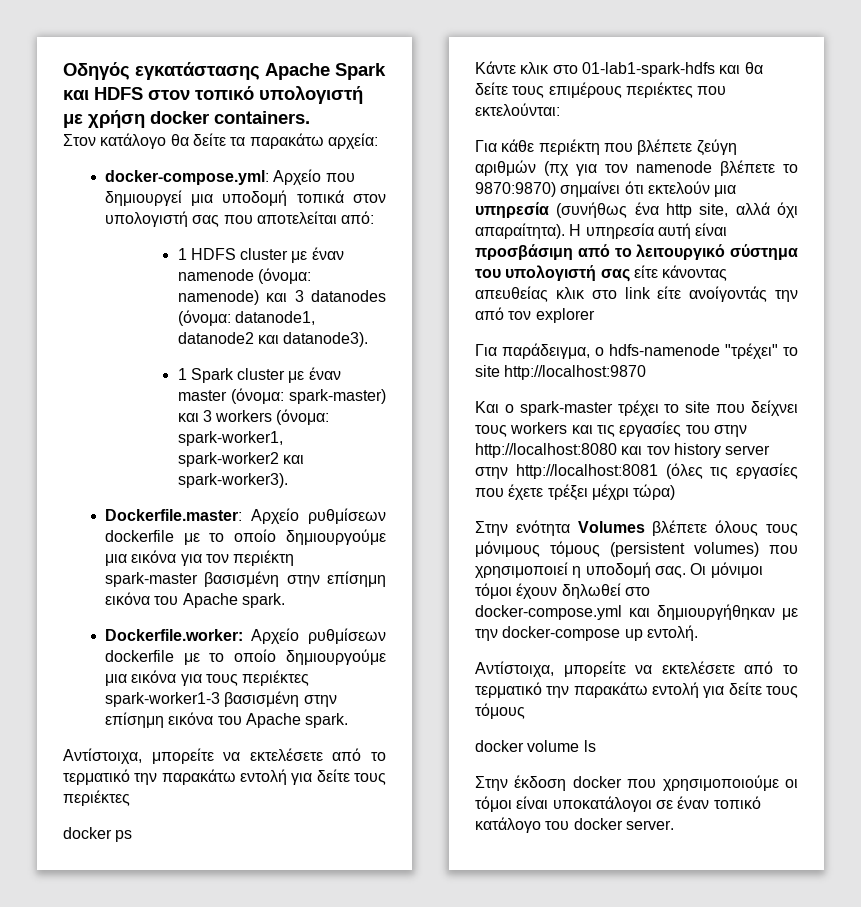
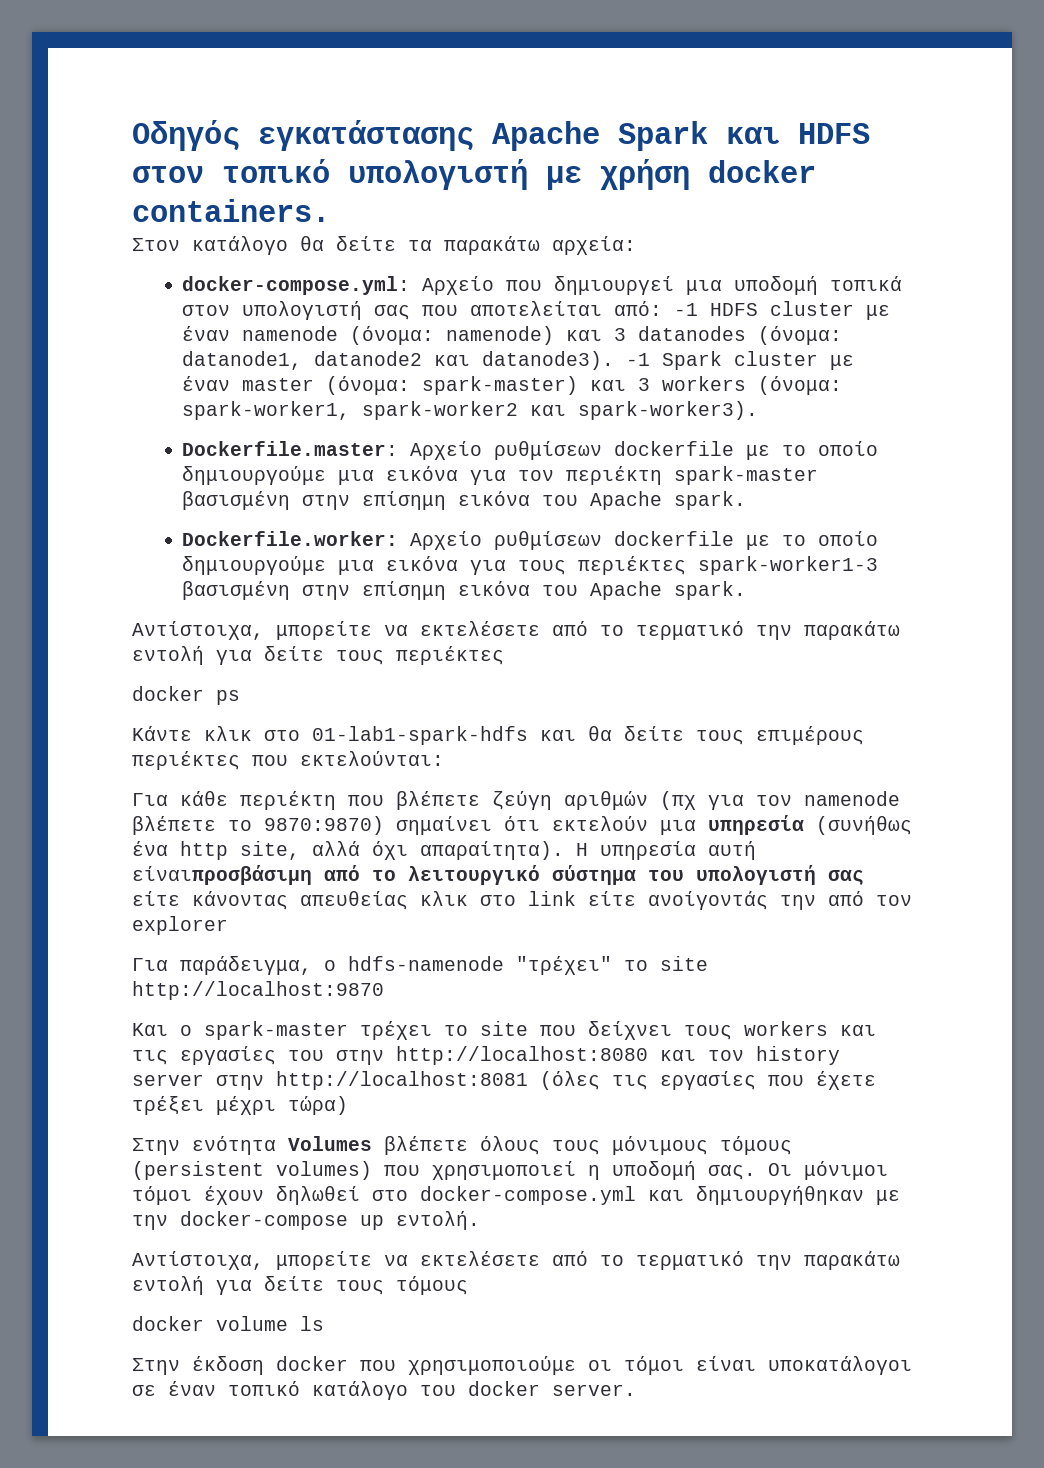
- docker-compose.yml: Αρχείο που δημιουργεί μια υποδομή τοπικά στον υπολογιστή σας που αποτελείται από:
- 1 HDFS cluster με έναν namenode (όνομα: namenode) και 3 datanodes (όνομα: datanode1, datanode2 και datanode3).
- 1 Spark cluster με έναν master (όνομα: spark-master) και 3 workers (όνομα: spark-worker1, spark-worker2 και spark-worker3).
+ docker-compose.yml: Αρχείο που δημιουργεί μια υποδομή τοπικά στον υπολογιστή σας που αποτελείται από: -1 HDFS cluster με έναν namenode (όνομα: namenode) και 3 datanodes (όνομα: datanode1, datanode2 και datanode3). -1 Spark cluster με έναν master (όνομα: spark-master) και 3 workers (όνομα: spark-worker1, spark-worker2 και spark-worker3).
- Η υπηρεσία αυτή είναι προσβάσιμη από το λειτουργικό σύστημα του υπολογιστή σας είτε κάνοντας απευθείας κλικ στο link είτε ανοίγοντάς την από τον explorer
+ Η υπηρεσία αυτή είναιπροσβάσιμη από το λειτουργικό σύστημα του υπολογιστή σας είτε κάνοντας απευθείας κλικ στο link είτε ανοίγοντάς την από τον explorer

